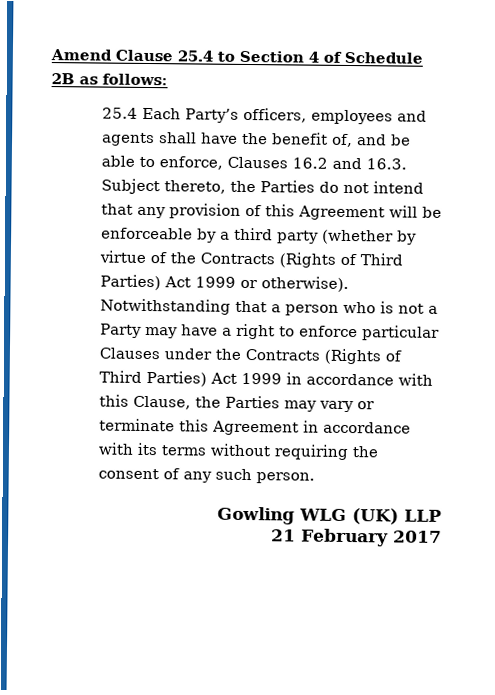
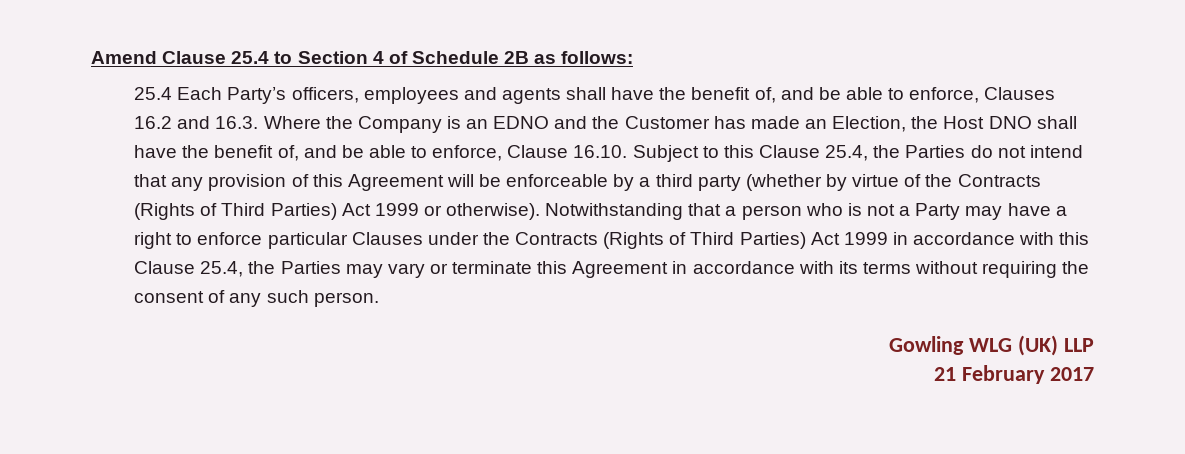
- 25.4 Each Party’s officers, employees and agents shall have the benefit of, and be able to enforce, Clauses 16.2 and 16.3. Subject thereto, the Parties do not intend that any provision of this Agreement will be enforceable by a third party (whether by virtue of the Contracts (Rights of Third Parties) Act 1999 or otherwise).
+ 25.4 Each Party’s officers, employees and agents shall have the benefit of, and be able to enforce, Clauses 16.2 and 16.3. Where the Company is an EDNO and the Customer has made an Election, the Host DNO shall have the benefit of, and be able to enforce, Clause 16.10. Subject to this Clause 25.4, the Parties do not intend that any provision of this Agreement will be enforceable by a third party (whether by virtue of the Contracts (Rights of Third Parties) Act 1999 or otherwise).
- Notwithstanding that a person who is not a Party may have a right to enforce particular Clauses under the Contracts (Rights of Third Parties) Act 1999 in accordance with this Clause, the Parties may vary or terminate this Agreement in accordance with its terms without requiring the consent of any such person.
+ Notwithstanding that a person who is not a Party may have a right to enforce particular Clauses under the Contracts (Rights of Third Parties) Act 1999 in accordance with this Clause 25.4, the Parties may vary or terminate this Agreement in accordance with its terms without requiring the consent of any such person.

